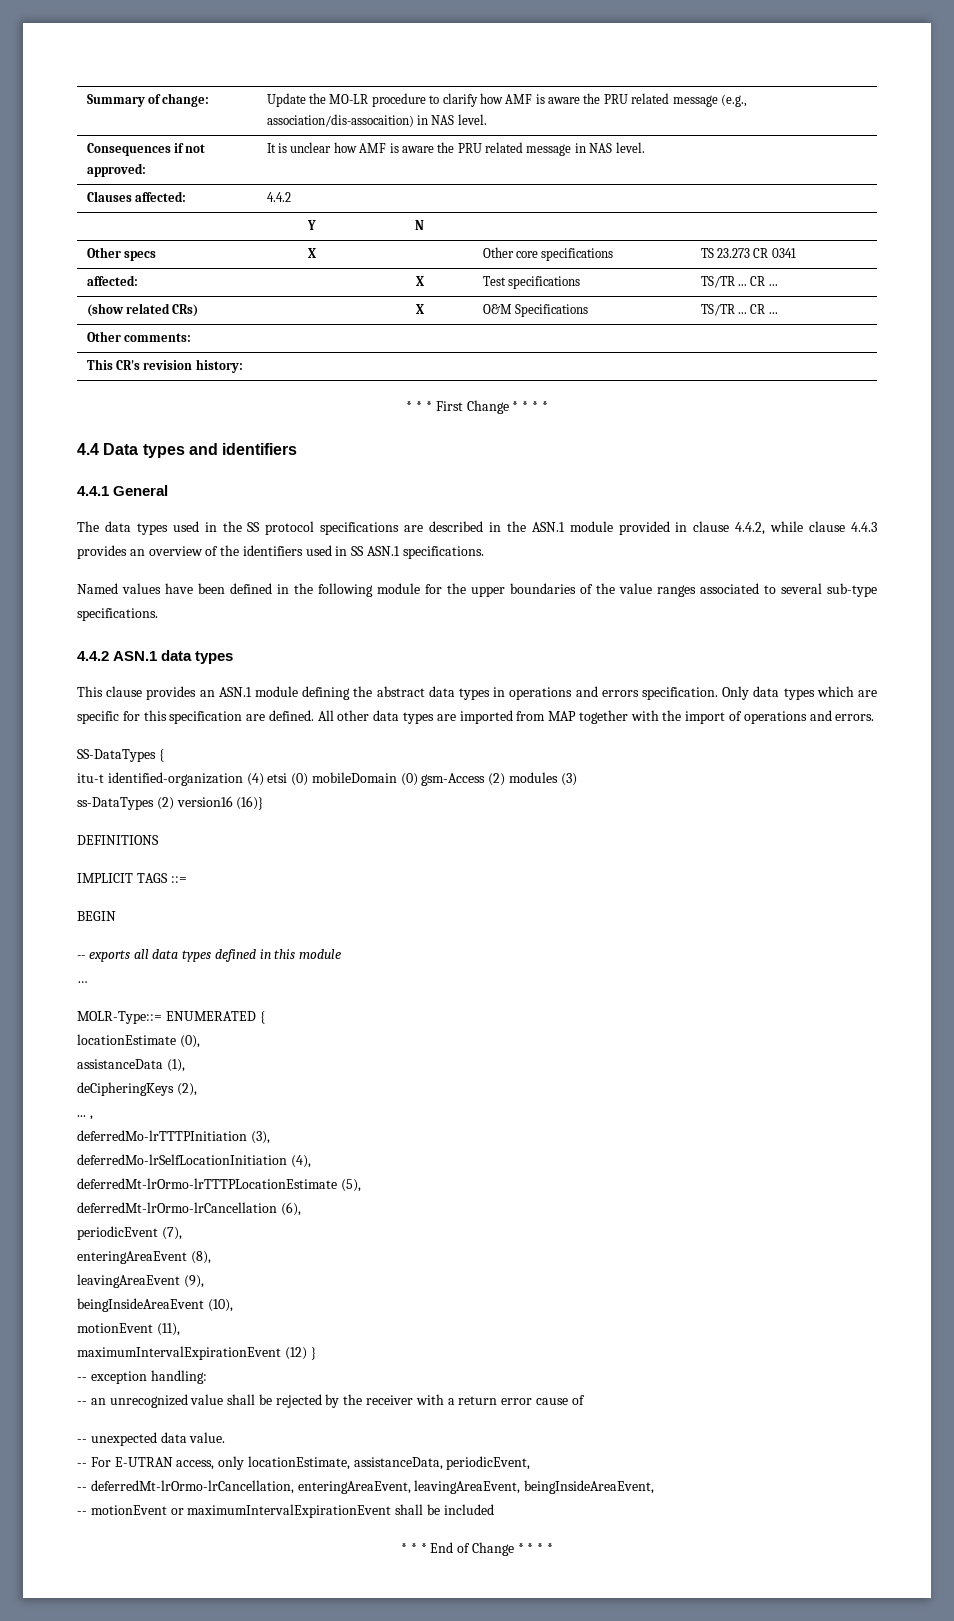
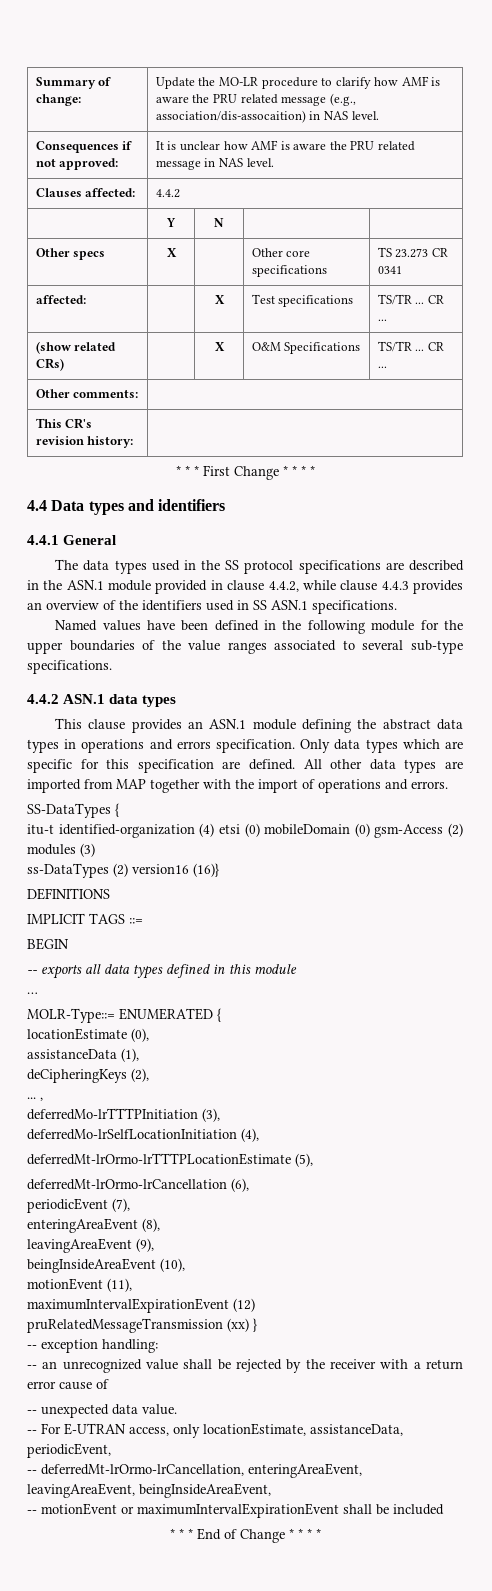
- maximumIntervalExpirationEvent (12) }
+ maximumIntervalExpirationEvent (12)
+ pruRelatedMessageTransmission (xx) }

